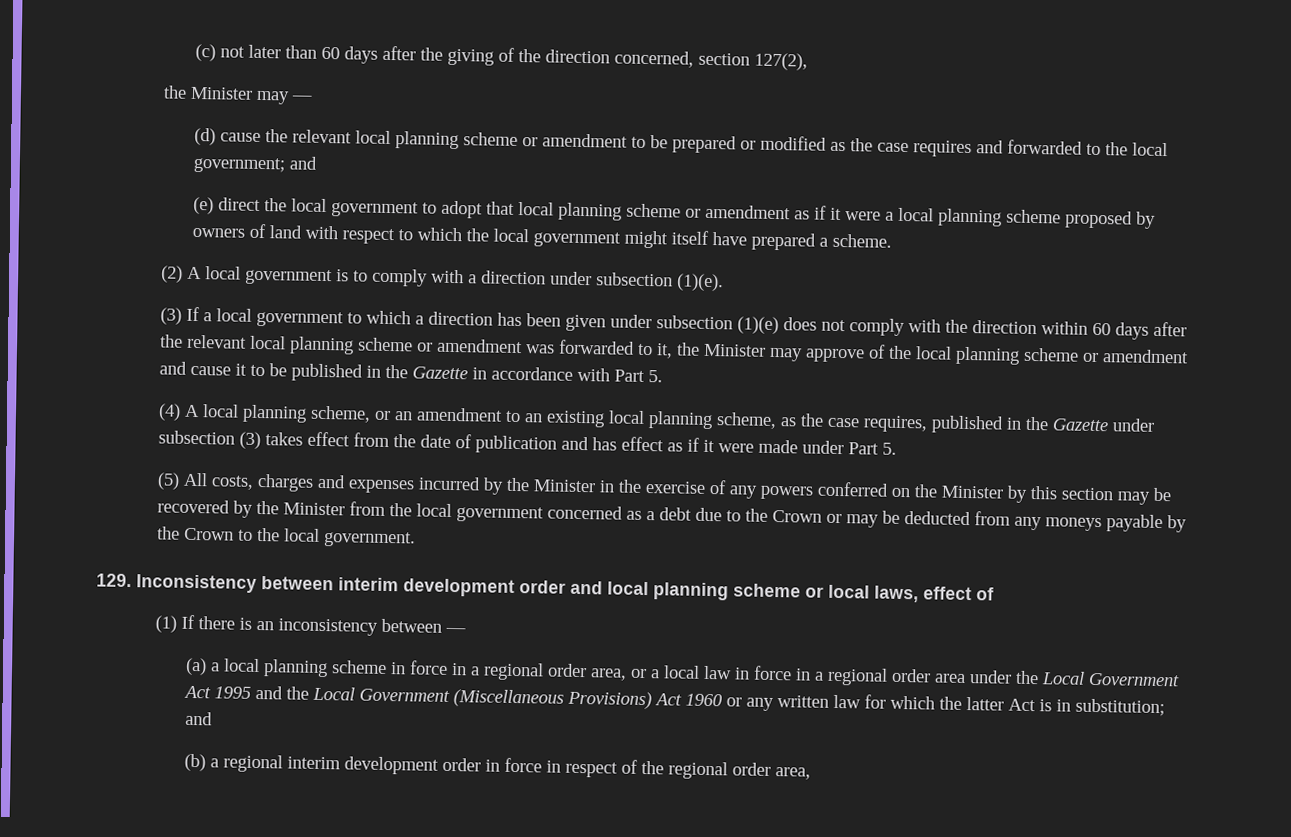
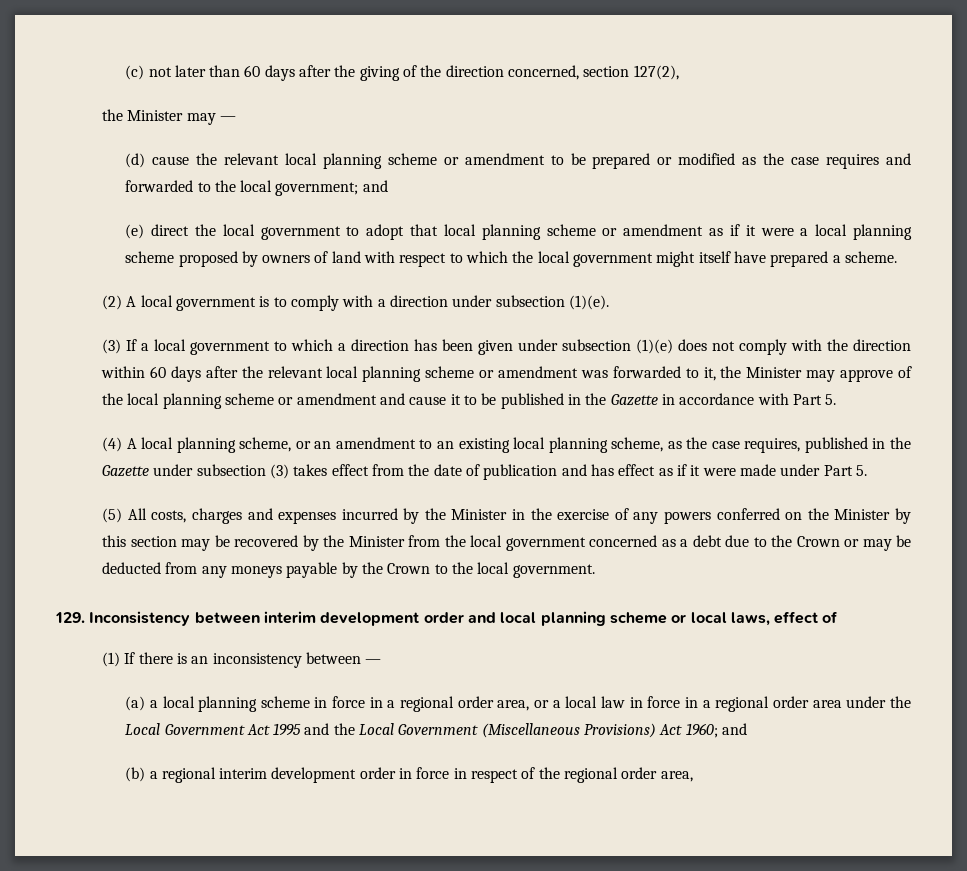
- (a) a local planning scheme in force in a regional order area, or a local law in force in a regional order area under the Local Government Act 1995 and the Local Government (Miscellaneous Provisions) Act 1960 or any written law for which the latter Act is in substitution; and
+ (a) a local planning scheme in force in a regional order area, or a local law in force in a regional order area under the Local Government Act 1995 and the Local Government (Miscellaneous Provisions) Act 1960; and

